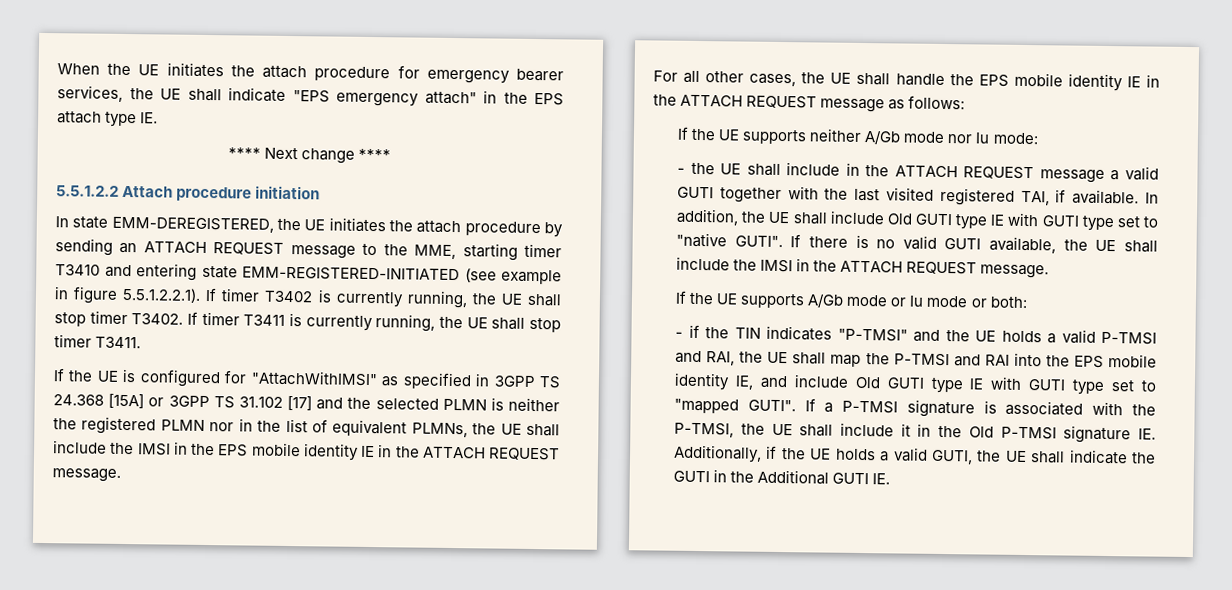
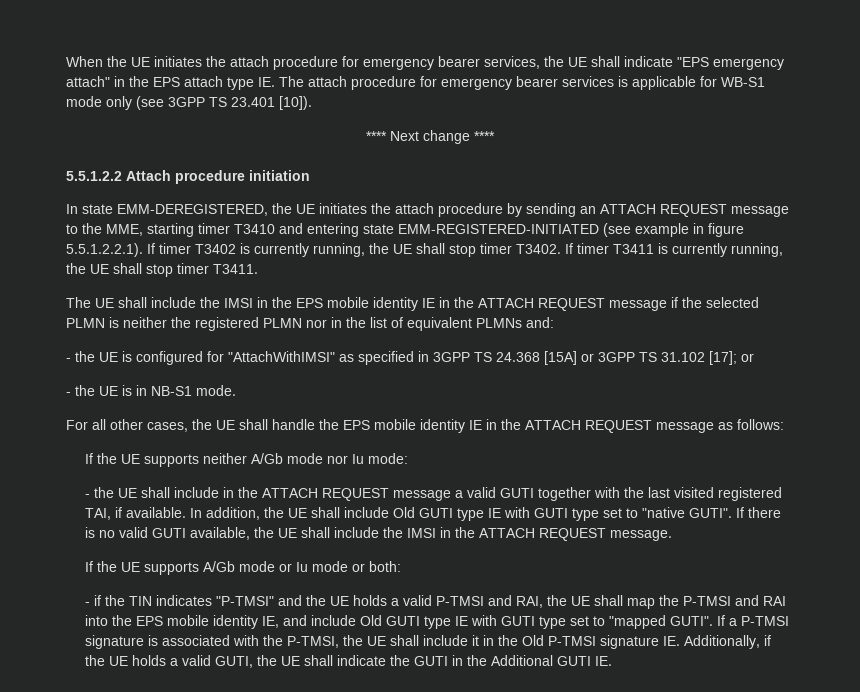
- When the UE initiates the attach procedure for emergency bearer services, the UE shall indicate "EPS emergency attach" in the EPS attach type IE.
+ When the UE initiates the attach procedure for emergency bearer services, the UE shall indicate "EPS emergency attach" in the EPS attach type IE. The attach procedure for emergency bearer services is applicable for WB-S1 mode only (see 3GPP TS 23.401 [10]).
- If the UE is configured for "AttachWithIMSI" as specified in 3GPP TS 24.368 [15A] or 3GPP TS 31.102 [17] and the selected PLMN is neither the registered PLMN nor in the list of equivalent PLMNs, the UE shall include the IMSI in the EPS mobile identity IE in the ATTACH REQUEST message.
+ The UE shall include the IMSI in the EPS mobile identity IE in the ATTACH REQUEST message if the selected PLMN is neither the registered PLMN nor in the list of equivalent PLMNs and:
+ - the UE is configured for "AttachWithIMSI" as specified in 3GPP TS 24.368 [15A] or 3GPP TS 31.102 [17]; or
+ - the UE is in NB-S1 mode.

